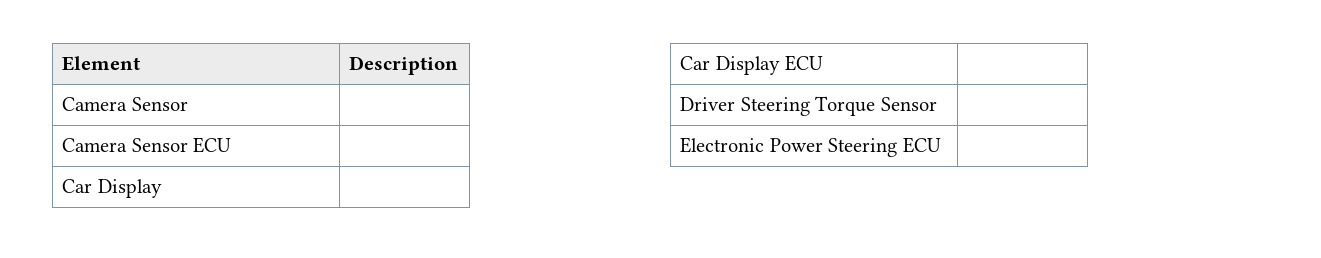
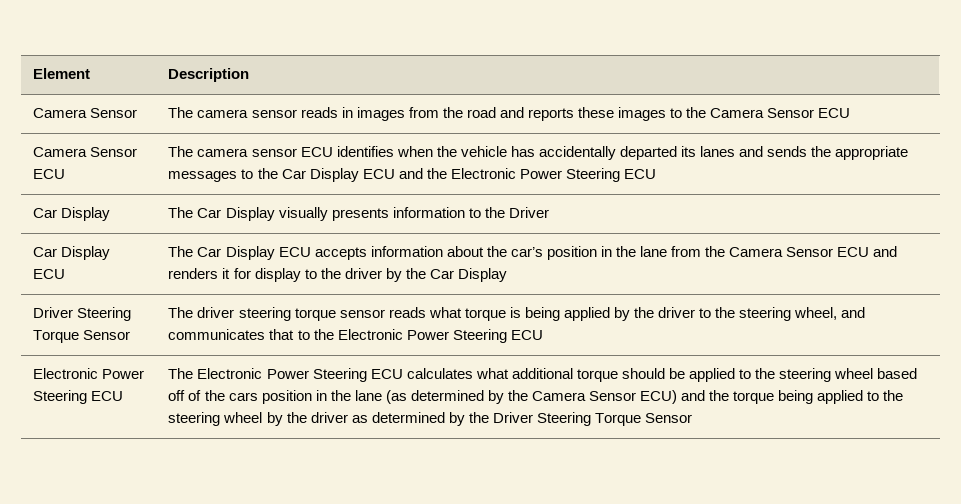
- Camera Sensor |
- Camera Sensor ECU |
- Car Display |
- Car Display ECU |
- Driver Steering Torque Sensor |
- Electronic Power Steering ECU |
+ Camera Sensor | The camera sensor reads in images from the road and reports these images to the Camera Sensor ECU
+ Camera Sensor ECU | The camera sensor ECU identifies when the vehicle has accidentally departed its lanes and sends the appropriate messages to the Car Display ECU and the Electronic Power Steering ECU
+ Car Display | The Car Display visually presents information to the Driver
+ Car Display ECU | The Car Display ECU accepts information about the car’s position in the lane from the Camera Sensor ECU and renders it for display to the driver by the Car Display
+ Driver Steering Torque Sensor | The driver steering torque sensor reads what torque is being applied by the driver to the steering wheel, and communicates that to the Electronic Power Steering ECU
+ Electronic Power Steering ECU | The Electronic Power Steering ECU calculates what additional torque should be applied to the steering wheel based off of the cars position in the lane (as determined by the Camera Sensor ECU) and the torque being applied to the steering wheel by the driver as determined by the Driver Steering Torque Sensor

